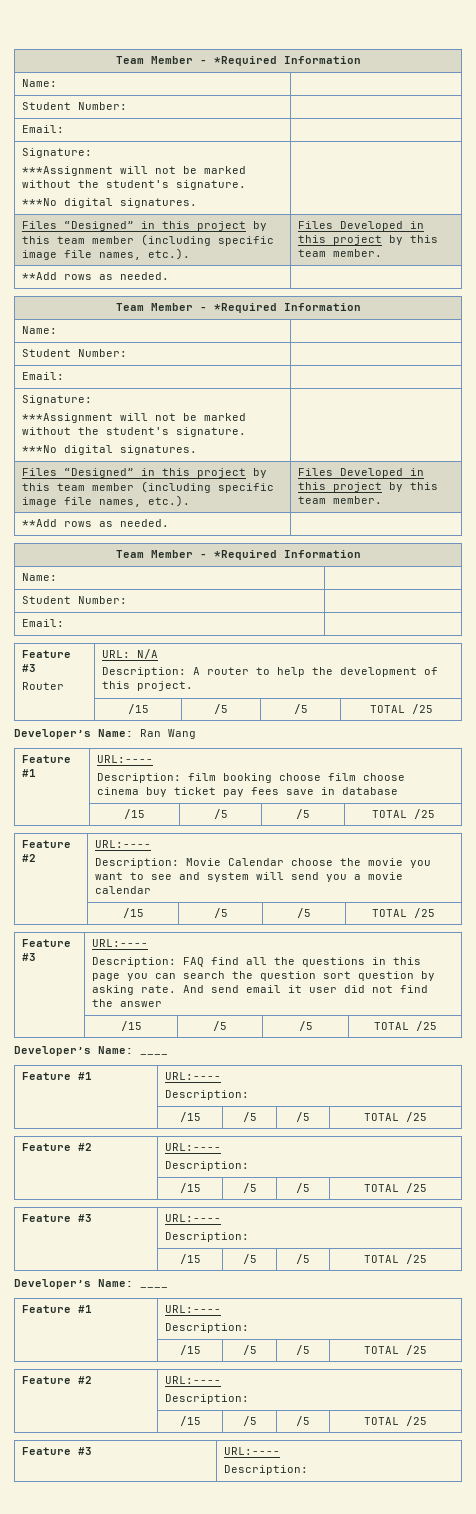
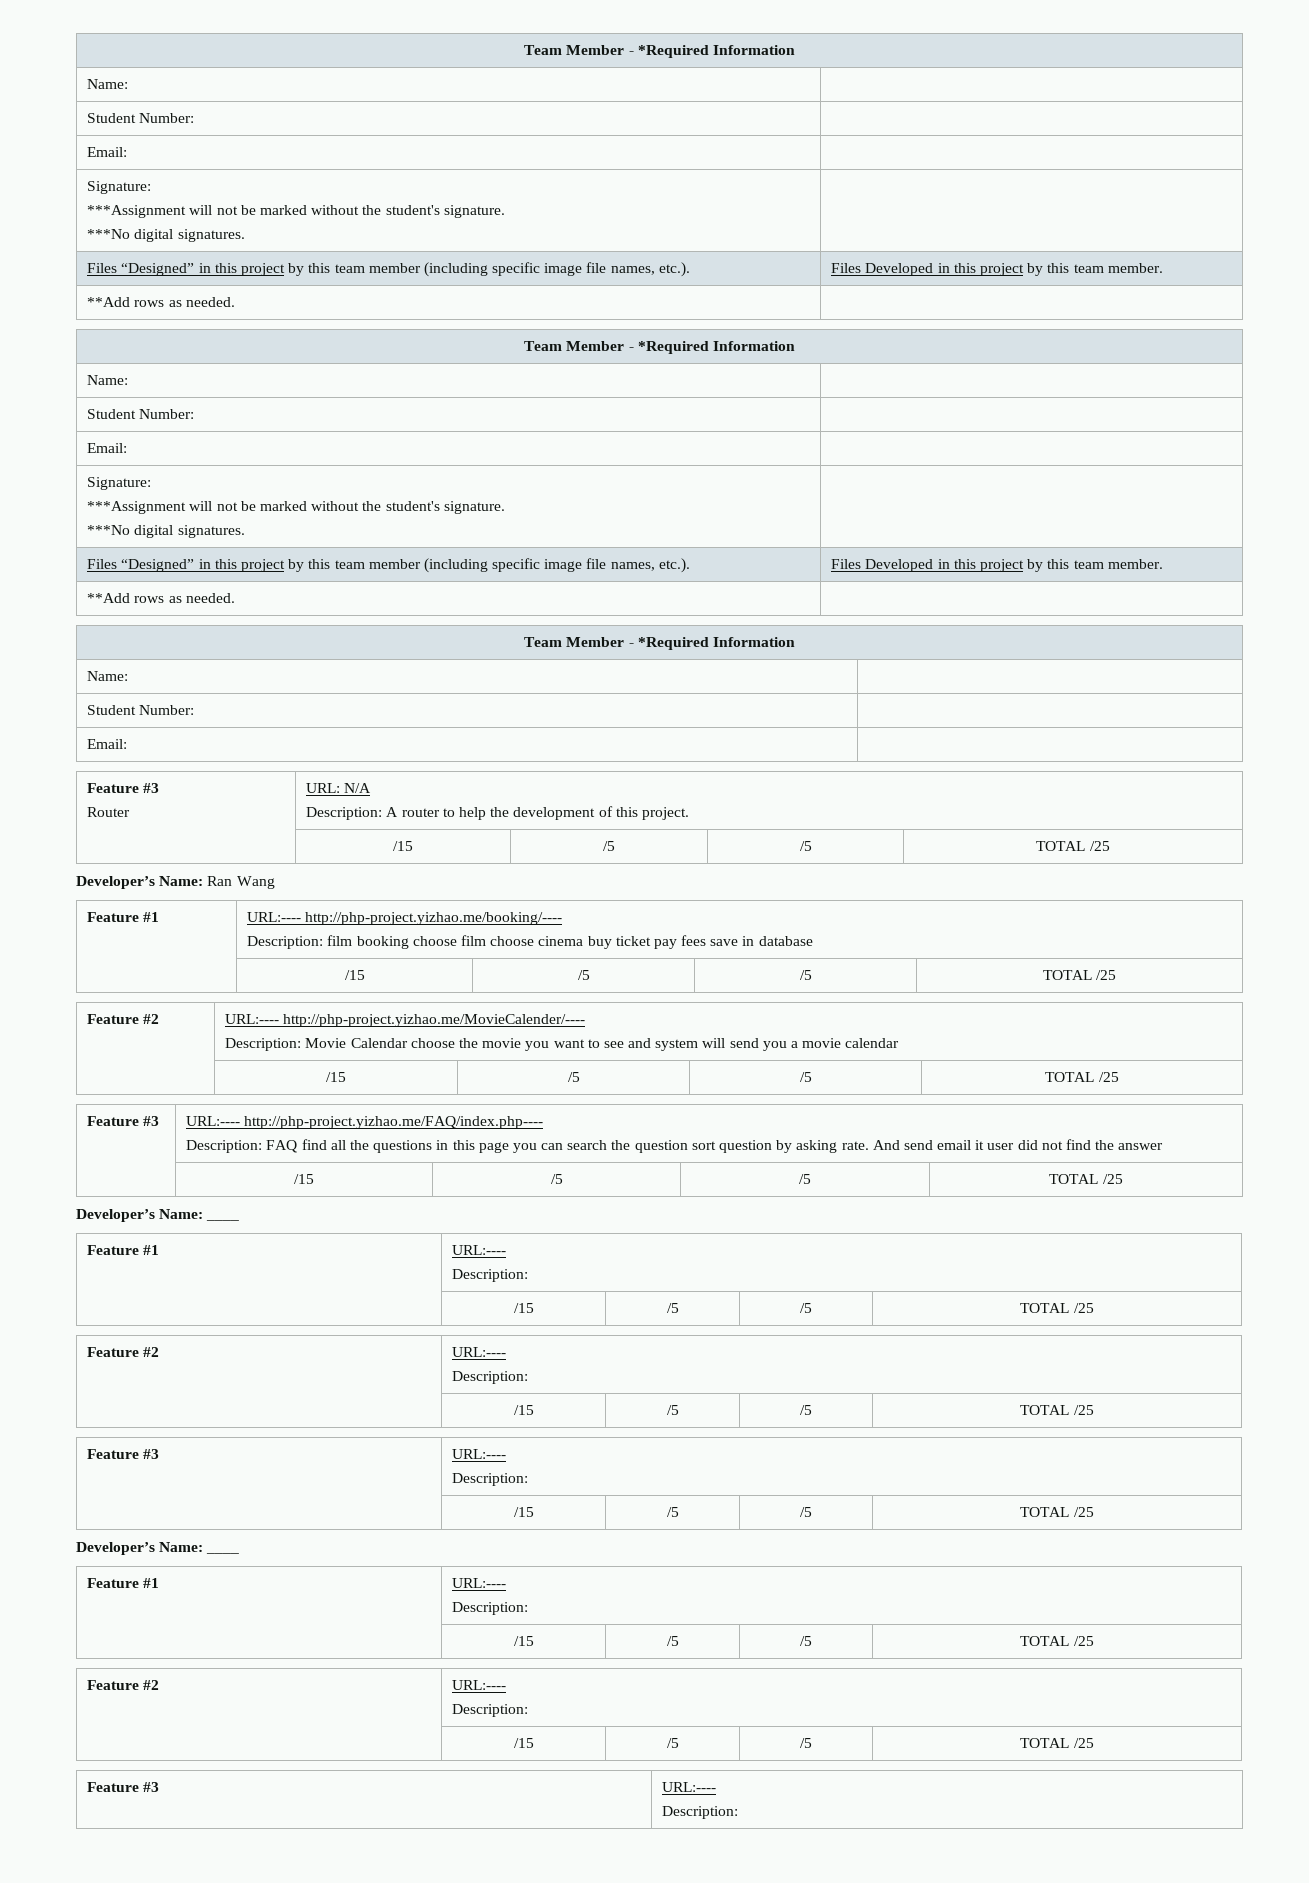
  Developer’s Name: Ran Wang
- Feature #1 | URL:----
+ Feature #1 | URL:---- http://php-project.yizhao.me/booking/----
  Description: film booking choose film choose cinema buy ticket pay fees save in database
  | /15 | /5 | /5 | TOTAL /25
- Feature #2 | URL:----
+ Feature #2 | URL:---- http://php-project.yizhao.me/MovieCalender/----
  Description: Movie Calendar choose the movie you want to see and system will send you a movie calendar
  | /15 | /5 | /5 | TOTAL /25
- Feature #3 | URL:----
+ Feature #3 | URL:---- http://php-project.yizhao.me/FAQ/index.php----

